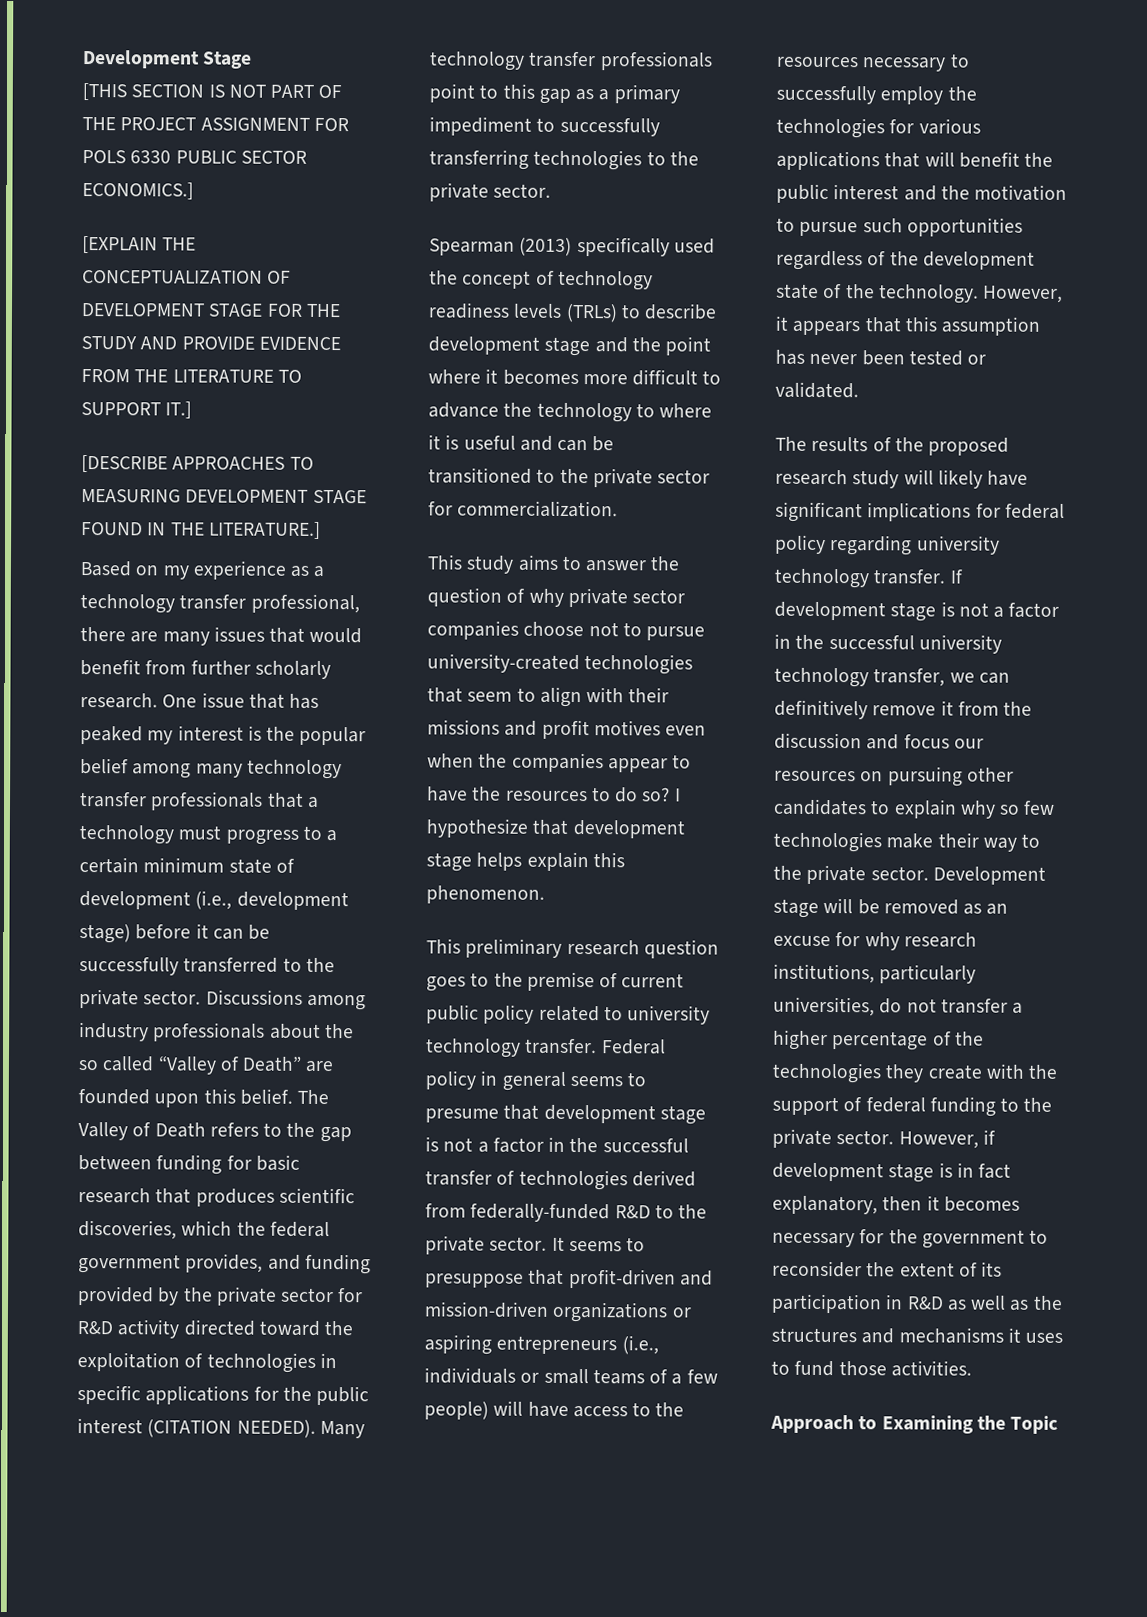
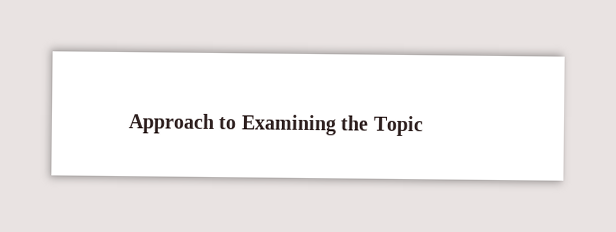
- Development Stage
- [THIS SECTION IS NOT PART OF THE PROJECT ASSIGNMENT FOR POLS 6330 PUBLIC SECTOR ECONOMICS.]
- [EXPLAIN THE CONCEPTUALIZATION OF DEVELOPMENT STAGE FOR THE STUDY AND PROVIDE EVIDENCE FROM THE LITERATURE TO SUPPORT IT.]
- [DESCRIBE APPROACHES TO MEASURING DEVELOPMENT STAGE FOUND IN THE LITERATURE.]
- Based on my experience as a technology transfer professional, there are many issues that would benefit from further scholarly research. One issue that has peaked my interest is the popular belief among many technology transfer professionals that a technology must progress to a certain minimum state of development (i.e., development stage) before it can be successfully transferred to the private sector. Discussions among industry professionals about the so called “Valley of Death” are founded upon this belief. The Valley of Death refers to the gap between funding for basic research that produces scientific discoveries, which the federal government provides, and funding provided by the private sector for R&D activity directed toward the exploitation of technologies in specific applications for the public interest (CITATION NEEDED). Many technology transfer professionals point to this gap as a primary impediment to successfully transferring technologies to the private sector.
- Spearman (2013) specifically used the concept of technology readiness levels (TRLs) to describe development stage and the point where it becomes more difficult to advance the technology to where it is useful and can be transitioned to the private sector for commercialization.
- This study aims to answer the question of why private sector companies choose not to pursue university-created technologies that seem to align with their missions and profit motives even when the companies appear to have the resources to do so? I hypothesize that development stage helps explain this phenomenon.
- This preliminary research question goes to the premise of current public policy related to university technology transfer. Federal policy in general seems to presume that development stage is not a factor in the successful transfer of technologies derived from federally-funded R&D to the private sector. It seems to presuppose that profit-driven and mission-driven organizations or aspiring entrepreneurs (i.e., individuals or small teams of a few people) will have access to the resources necessary to successfully employ the technologies for various applications that will benefit the public interest and the motivation to pursue such opportunities regardless of the development state of the technology. However, it appears that this assumption has never been tested or validated.
- The results of the proposed research study will likely have significant implications for federal policy regarding university technology transfer. If development stage is not a factor in the successful university technology transfer, we can definitively remove it from the discussion and focus our resources on pursuing other candidates to explain why so few technologies make their way to the private sector. Development stage will be removed as an excuse for why research institutions, particularly universities, do not transfer a higher percentage of the technologies they create with the support of federal funding to the private sector. However, if development stage is in fact explanatory, then it becomes necessary for the government to reconsider the extent of its participation in R&D as well as the structures and mechanisms it uses to fund those activities.

